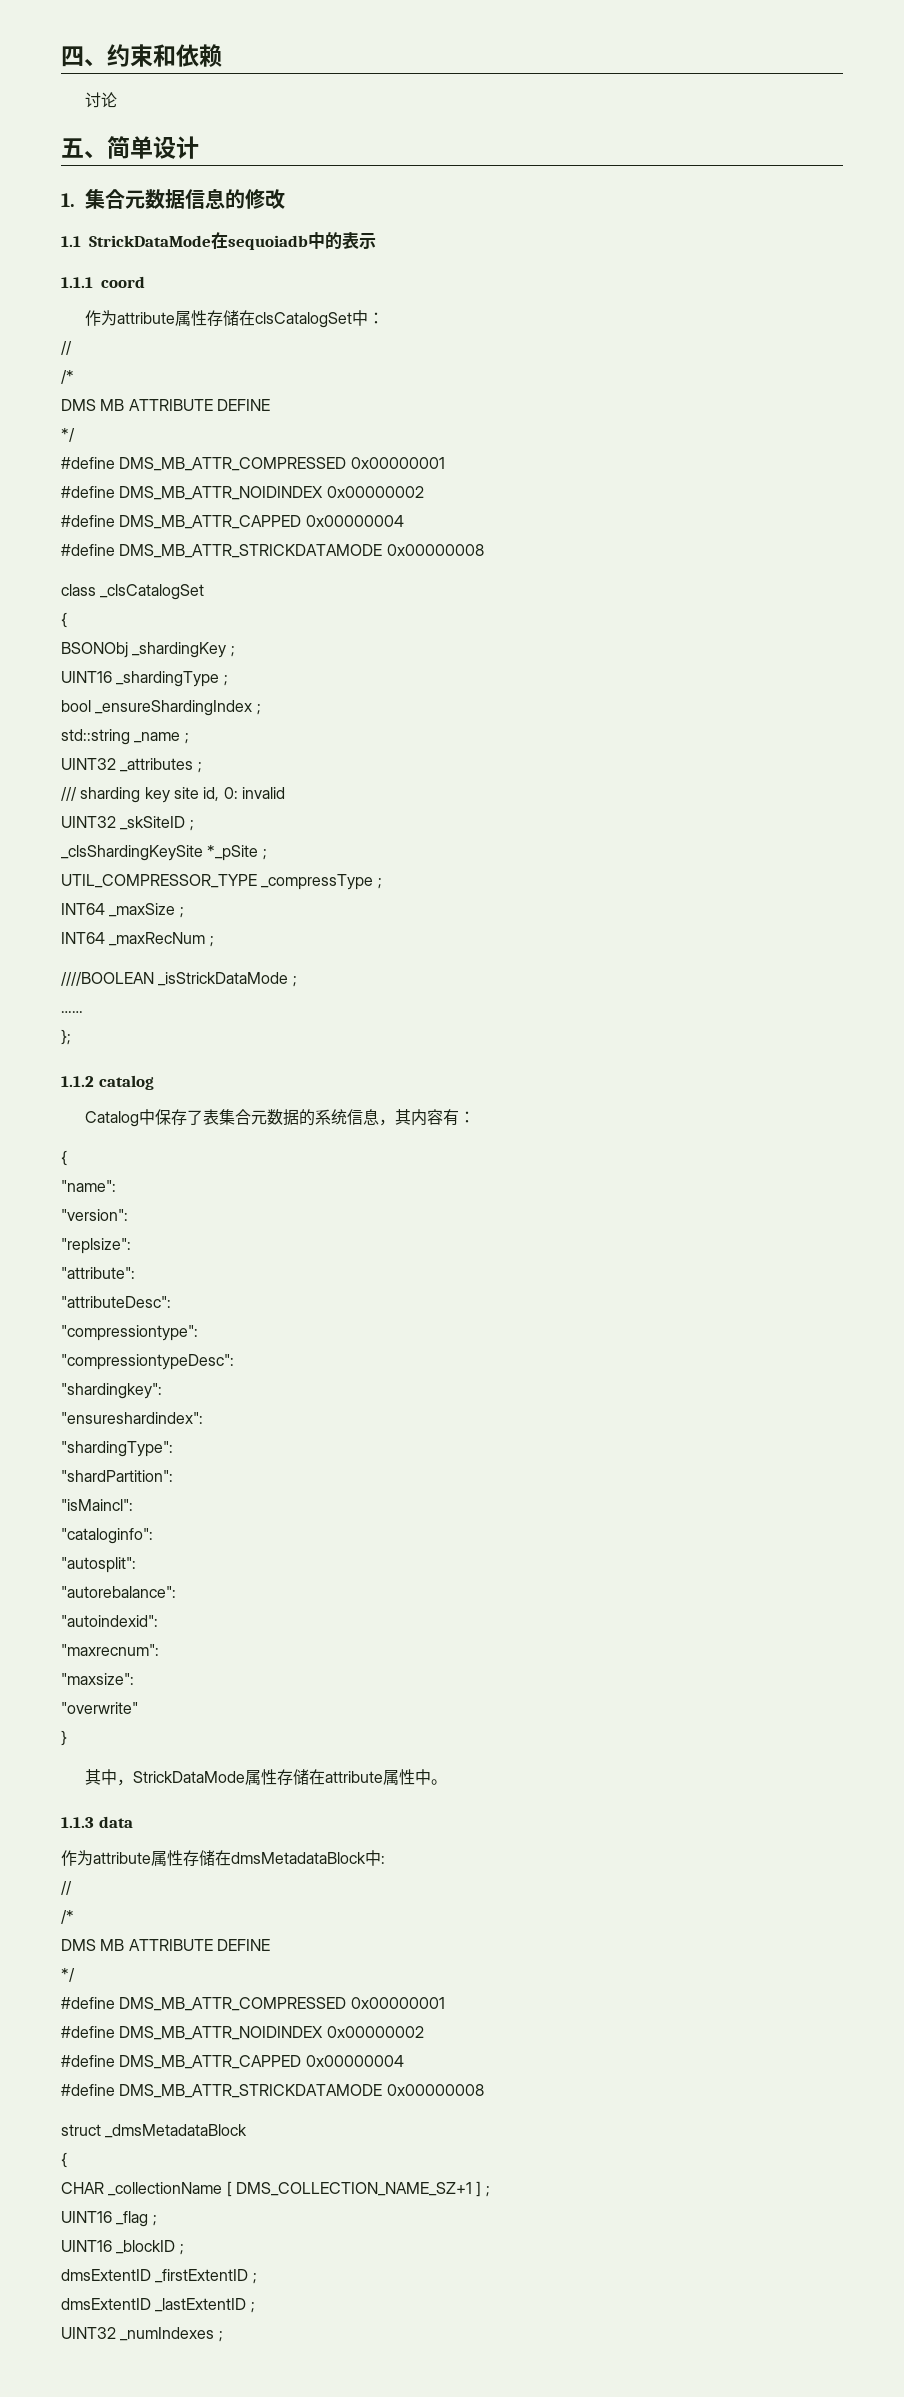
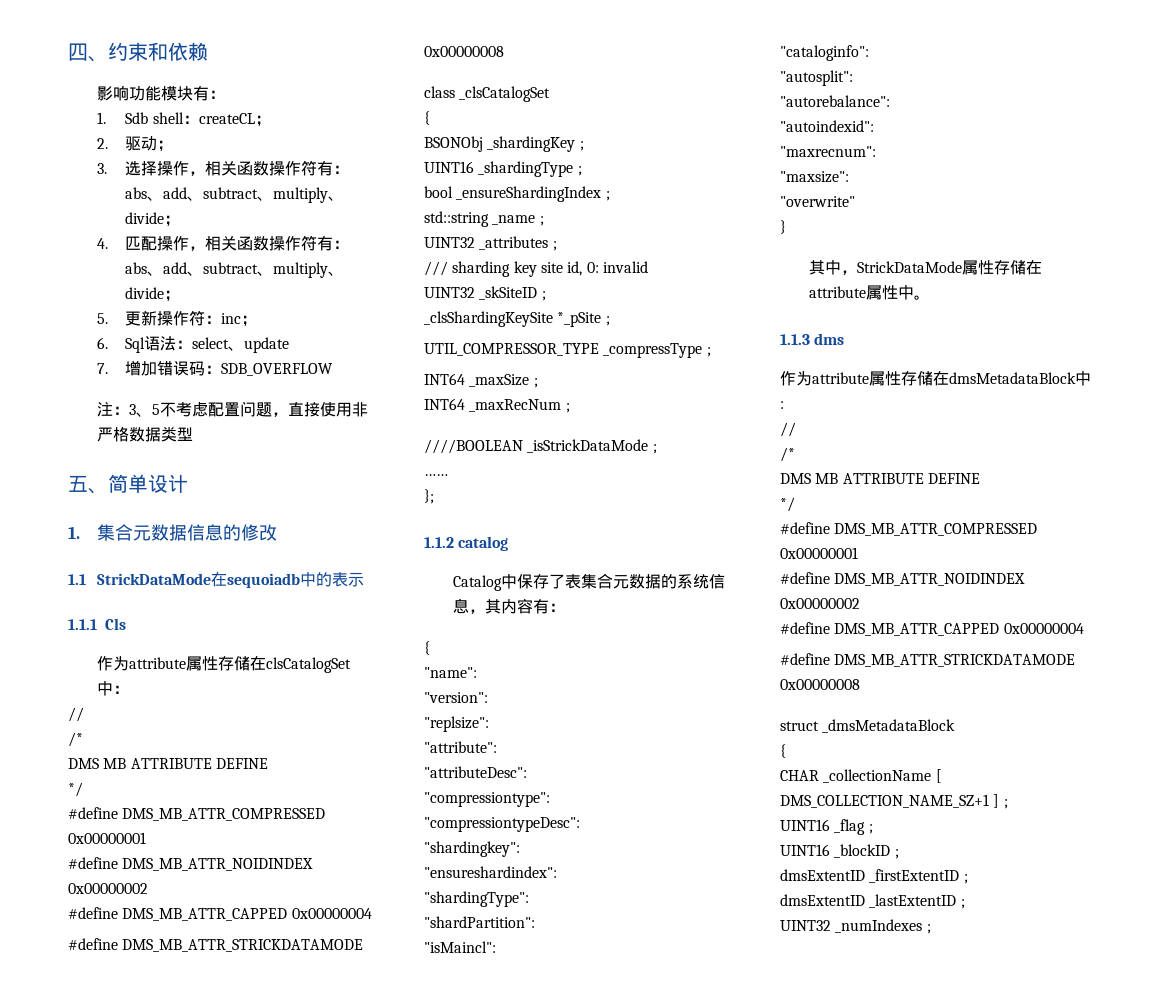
- 讨论
+ 影响功能模块有：
+ 1. Sdb shell：createCL；
+ 2.驱动；
+ 3.选择操作，相关函数操作符有：abs、add、subtract、multiply、divide；
+ 4.匹配操作，相关函数操作符有：abs、add、subtract、multiply、divide；
+ 5.更新操作符：inc；
+ 6. Sql语法：select、update
+ 7.增加错误码：SDB_OVERFLOW
+ 注：3、5不考虑配置问题，直接使用非严格数据类型
- 1.1.1 coord
+ 1.1.1 Cls
- 1.1.3 data
+ 1.1.3 dms

